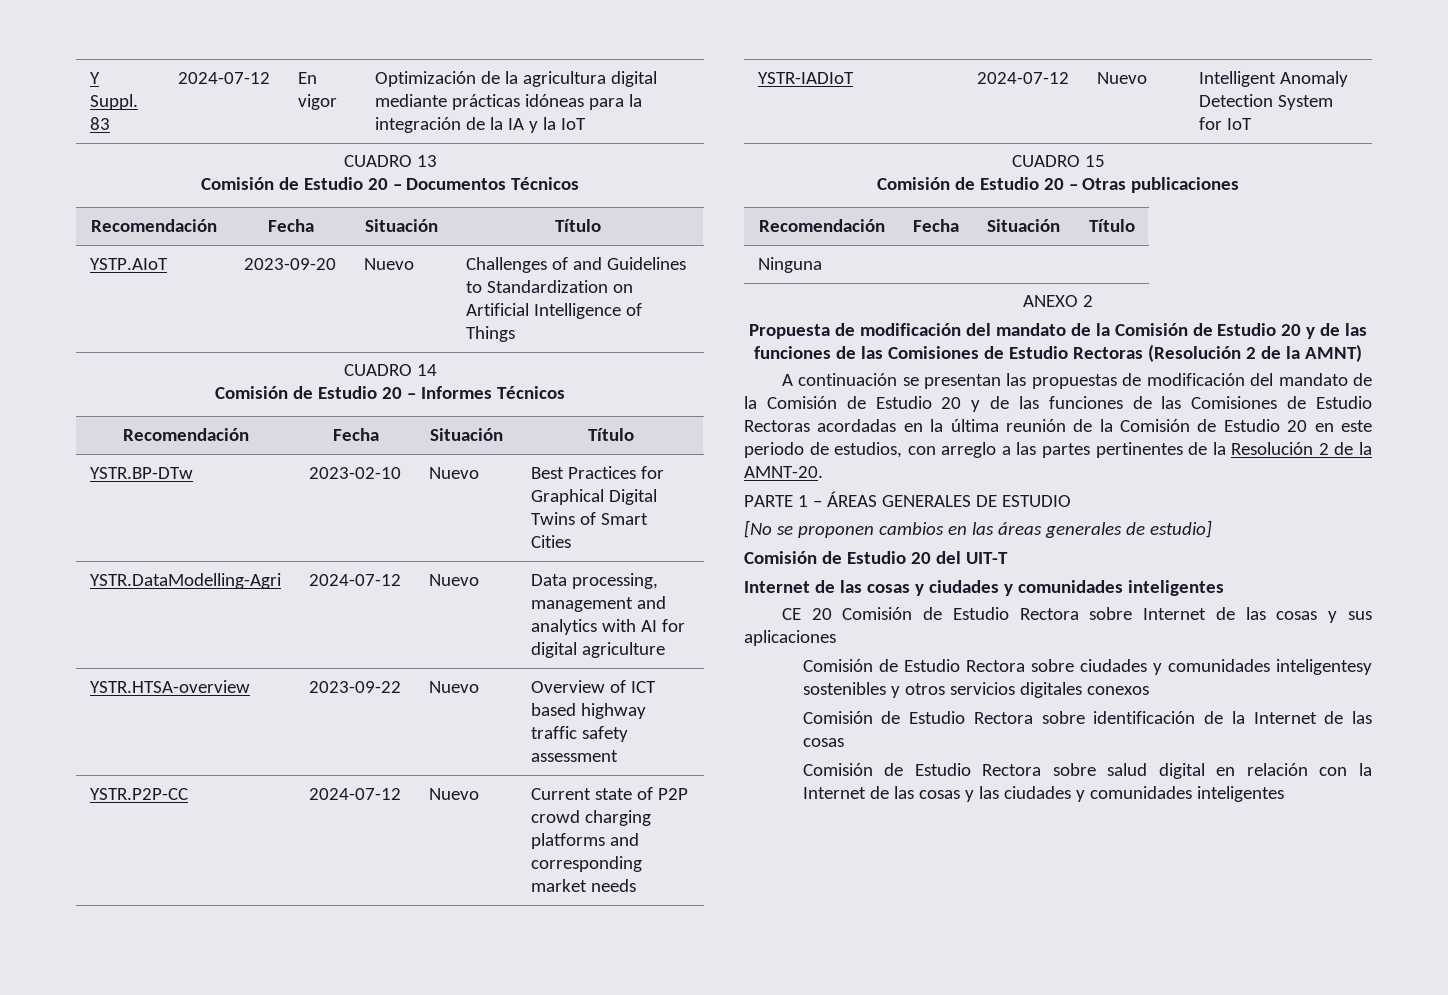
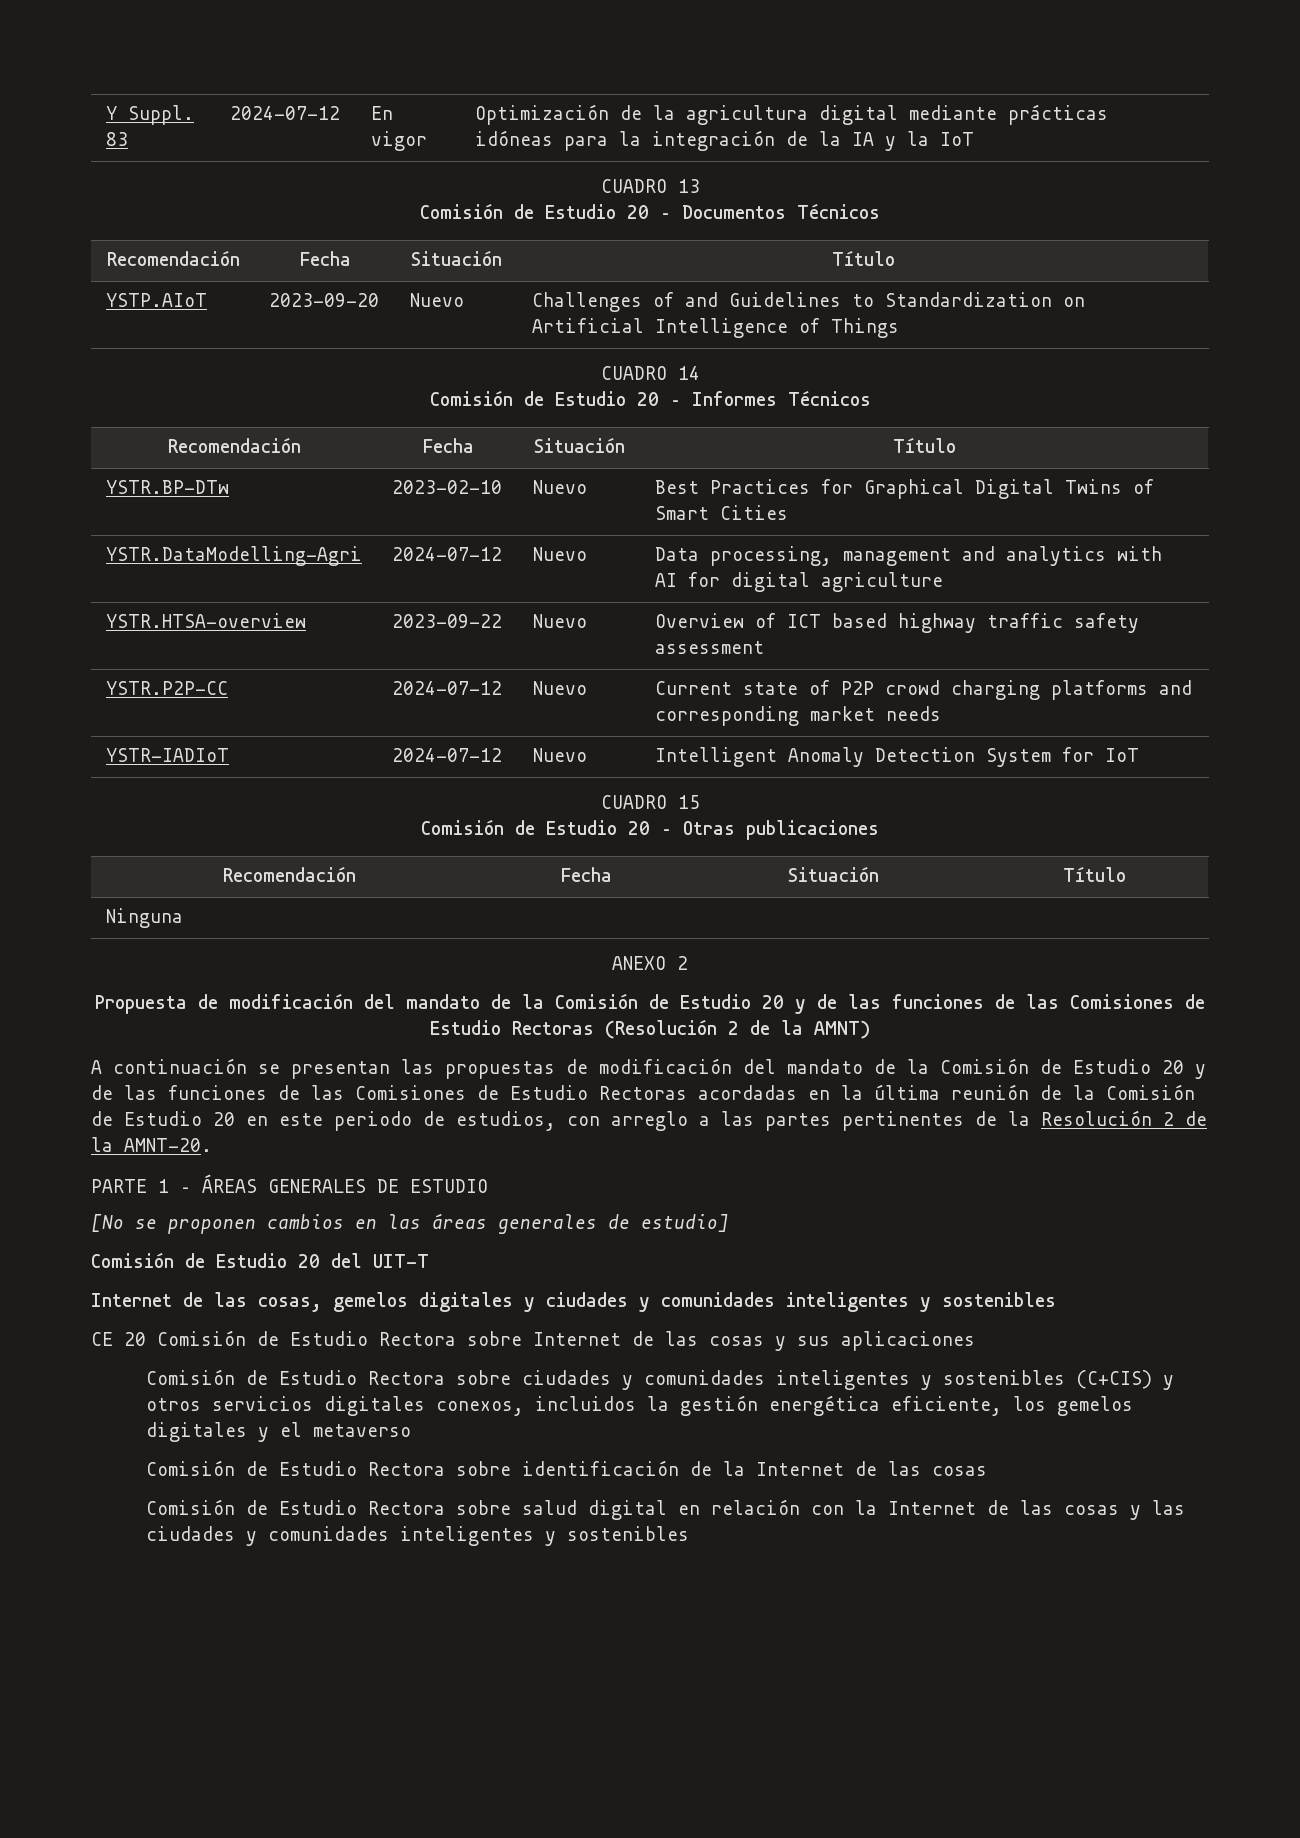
- Internet de las cosas y ciudades y comunidades inteligentes
+ Internet de las cosas, gemelos digitales y ciudades y comunidades inteligentes y sostenibles
- Comisión de Estudio Rectora sobre ciudades y comunidades inteligentesy sostenibles y otros servicios digitales conexos
+ Comisión de Estudio Rectora sobre ciudades y comunidades inteligentes y sostenibles (C+CIS) y otros servicios digitales conexos, incluidos la gestión energética eficiente, los gemelos digitales y el metaverso
- Comisión de Estudio Rectora sobre salud digital en relación con la Internet de las cosas y las ciudades y comunidades inteligentes
+ Comisión de Estudio Rectora sobre salud digital en relación con la Internet de las cosas y las ciudades y comunidades inteligentes y sostenibles

